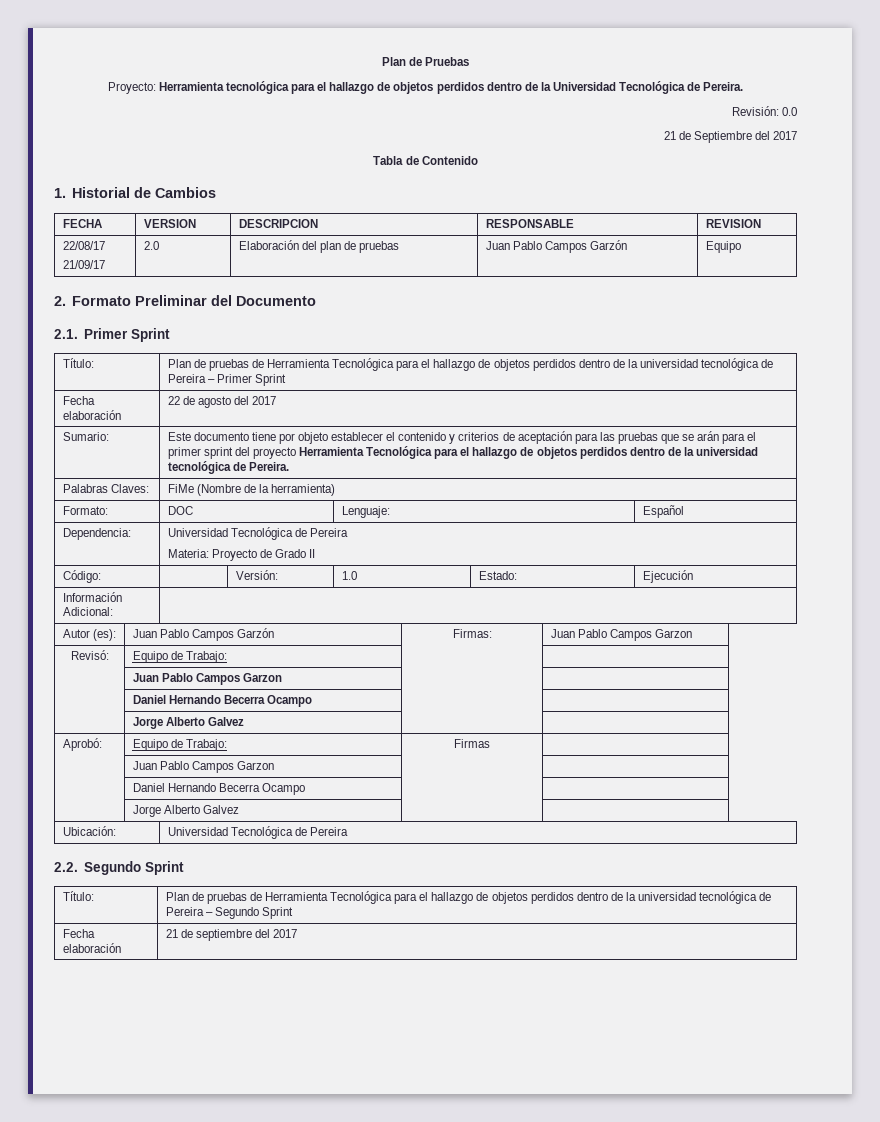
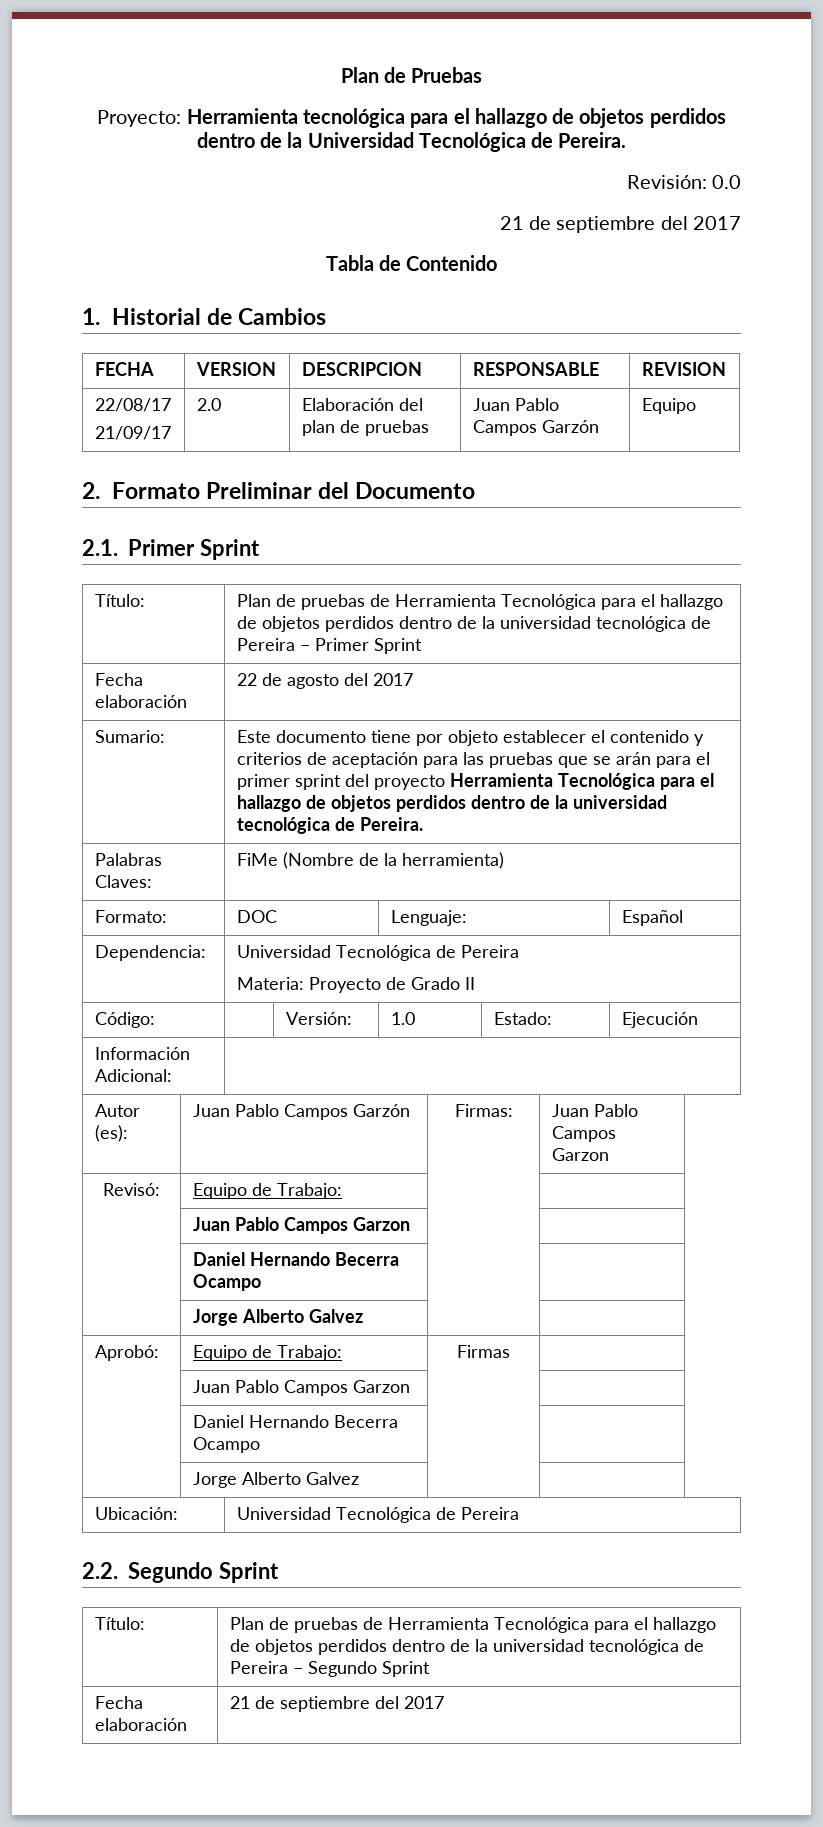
  Revisión: 0.0
- 21 de Septiembre del 2017
+ 21 de septiembre del 2017

